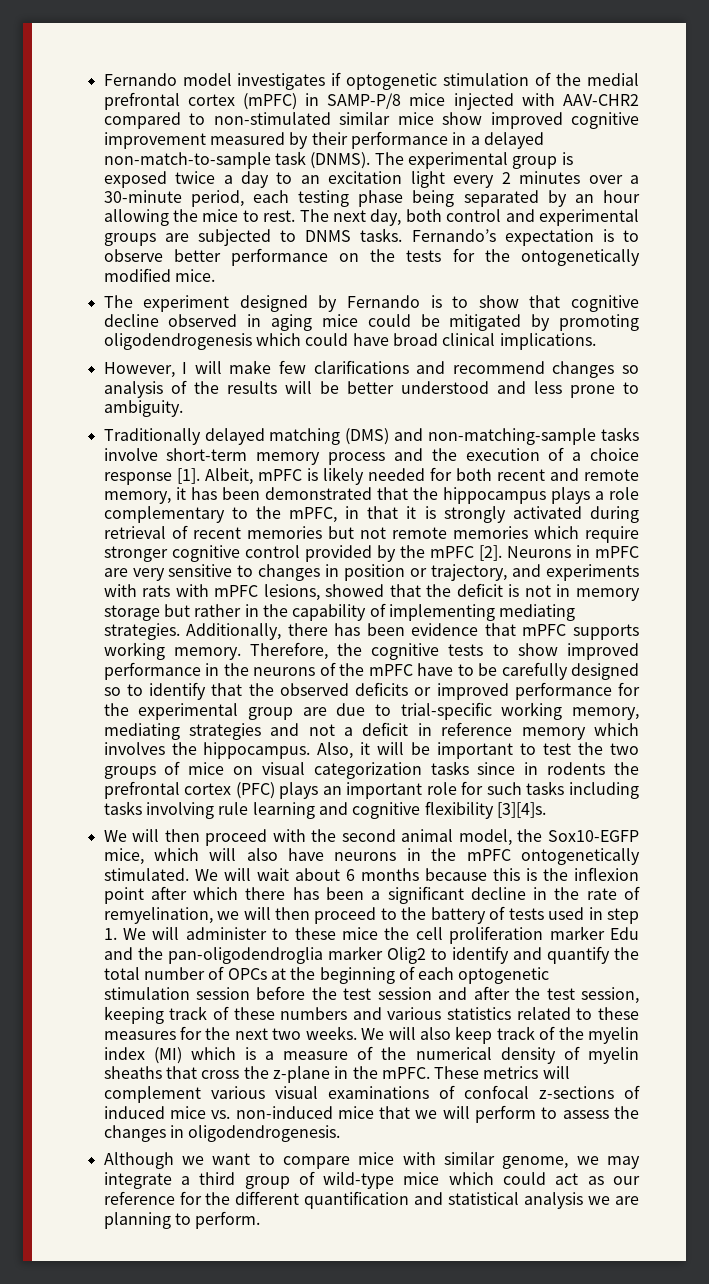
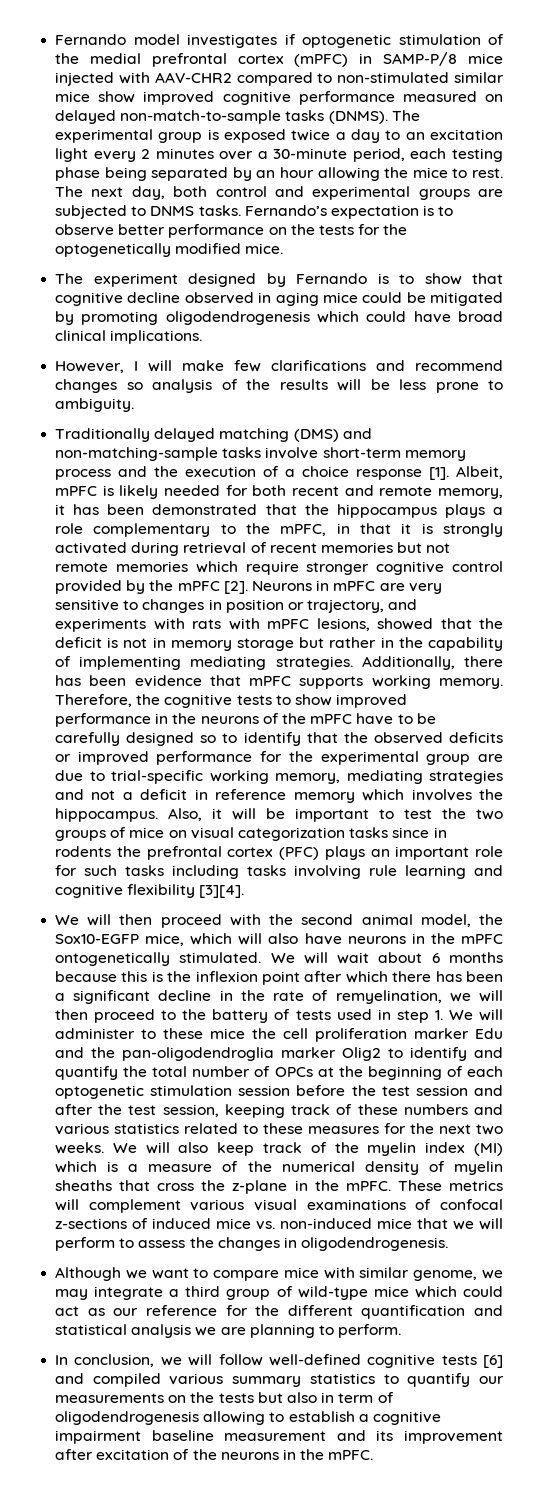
- Fernando model investigates if optogenetic stimulation of the medial prefrontal cortex (mPFC) in SAMP-P/8 mice injected with AAV-CHR2 compared to non-stimulated similar mice show improved cognitive improvement measured by their performance in a delayed non-match-to-sample task (DNMS).
+ Fernando model investigates if optogenetic stimulation of the medial prefrontal cortex (mPFC) in SAMP-P/8 mice injected with AAV-CHR2 compared to non-stimulated similar mice show improved cognitive performance measured on delayed non-match-to-sample tasks (DNMS).
- Fernando’s expectation is to observe better performance on the tests for the ontogenetically modified mice.
+ Fernando’s expectation is to observe better performance on the tests for the optogenetically modified mice.
- However, I will make few clarifications and recommend changes so analysis of the results will be better understood and less prone to ambiguity.
+ However, I will make few clarifications and recommend changes so analysis of the results will be less prone to ambiguity.
- Also, it will be important to test the two groups of mice on visual categorization tasks since in rodents the prefrontal cortex (PFC) plays an important role for such tasks including tasks involving rule learning and cognitive flexibility [3][4]s.
+ Also, it will be important to test the two groups of mice on visual categorization tasks since in rodents the prefrontal cortex (PFC) plays an important role for such tasks including tasks involving rule learning and cognitive flexibility [3][4].
+ In conclusion, we will follow well-defined cognitive tests [6] and compiled various summary statistics to quantify our measurements on the tests but also in term of oligodendrogenesis allowing to establish a cognitive impairment baseline measurement and its improvement after excitation of the neurons in the mPFC.

